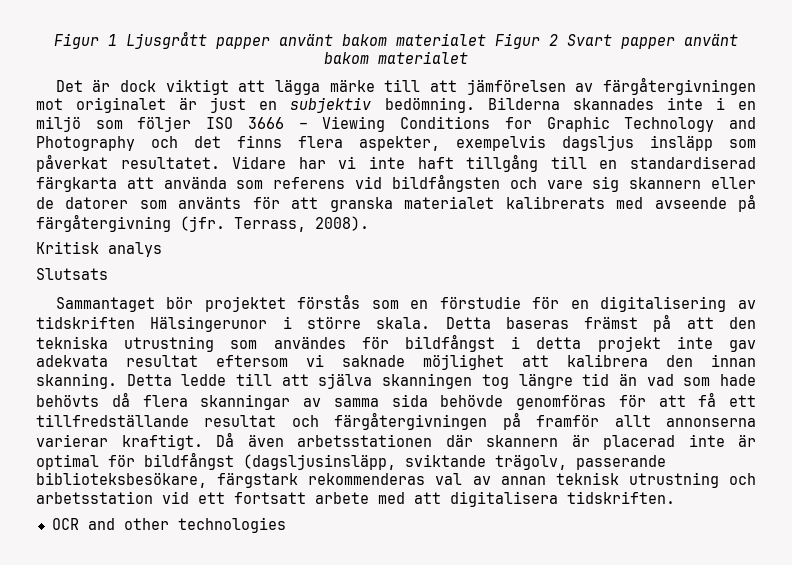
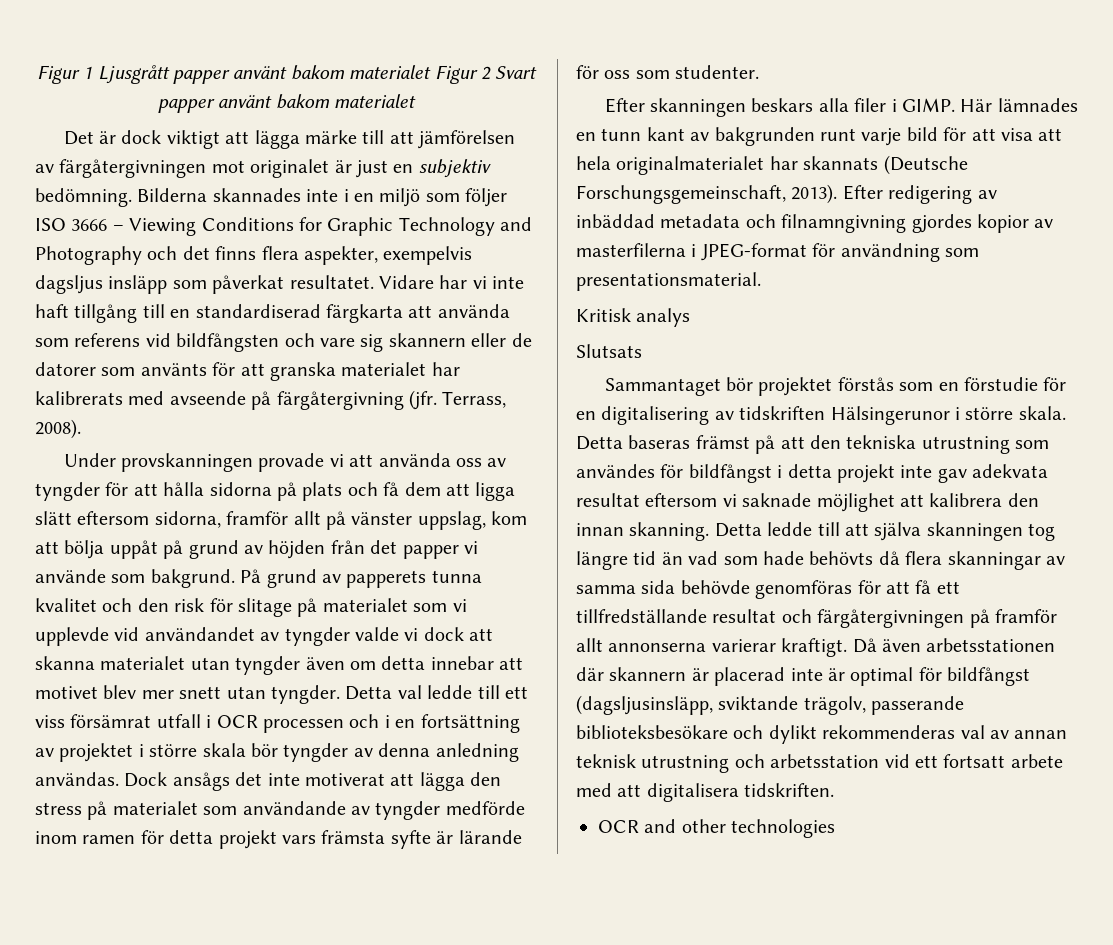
- Vidare har vi inte haft tillgång till en standardiserad färgkarta att använda som referens vid bildfångsten och vare sig skannern eller de datorer som använts för att granska materialet kalibrerats med avseende på färgåtergivning (jfr.
+ Vidare har vi inte haft tillgång till en standardiserad färgkarta att använda som referens vid bildfångsten och vare sig skannern eller de datorer som använts för att granska materialet har kalibrerats med avseende på färgåtergivning (jfr.
+ Under provskanningen provade vi att använda oss av tyngder för att hålla sidorna på plats och få dem att ligga slätt eftersom sidorna, framför allt på vänster uppslag, kom att bölja uppåt på grund av höjden från det papper vi använde som bakgrund. På grund av papperets tunna kvalitet och den risk för slitage på materialet som vi upplevde vid användandet av tyngder valde vi dock att skanna materialet utan tyngder även om detta innebar att motivet blev mer snett utan tyngder. Detta val ledde till ett viss försämrat utfall i OCR processen och i en fortsättning av projektet i större skala bör tyngder av denna anledning användas. Dock ansågs det inte motiverat att lägga den stress på materialet som användande av tyngder medförde inom ramen för detta projekt vars främsta syfte är lärande för oss som studenter.
+ Efter skanningen beskars alla filer i GIMP. Här lämnades en tunn kant av bakgrunden runt varje bild för att visa att hela originalmaterialet har skannats (Deutsche Forschungsgemeinschaft, 2013). Efter redigering av inbäddad metadata och filnamngivning gjordes kopior av masterfilerna i JPEG-format för användning som presentationsmaterial.
- Då även arbetsstationen där skannern är placerad inte är optimal för bildfångst (dagsljusinsläpp, sviktande trägolv, passerande biblioteksbesökare, färgstark rekommenderas val av annan teknisk utrustning och arbetsstation vid ett fortsatt arbete med att digitalisera tidskriften.
+ Då även arbetsstationen där skannern är placerad inte är optimal för bildfångst (dagsljusinsläpp, sviktande trägolv, passerande biblioteksbesökare och dylikt rekommenderas val av annan teknisk utrustning och arbetsstation vid ett fortsatt arbete med att digitalisera tidskriften.

